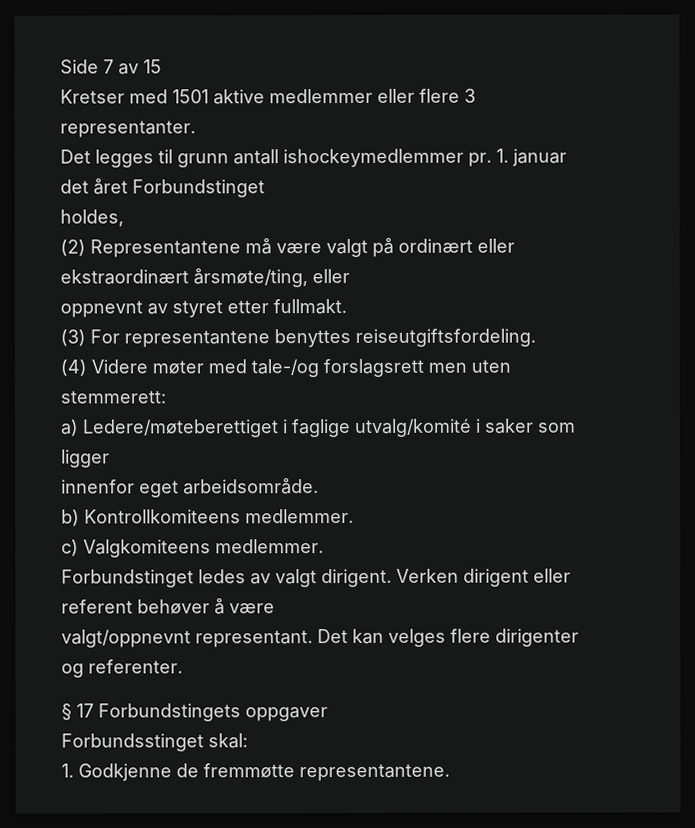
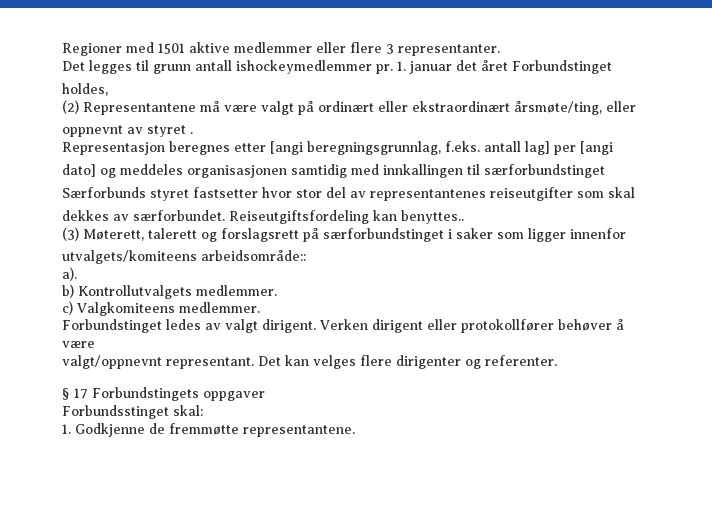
- Side 7 av 15
- Kretser med 1501 aktive medlemmer eller flere 3 representanter.
+ Regioner med 1501 aktive medlemmer eller flere 3 representanter.
- oppnevnt av styret etter fullmakt.
- (3) For representantene benyttes reiseutgiftsfordeling.
- (4) Videre møter med tale-/og forslagsrett men uten stemmerett:
- a) Ledere/møteberettiget i faglige utvalg/komité i saker som ligger
- innenfor eget arbeidsområde.
+ oppnevnt av styret .
+ Representasjon beregnes etter [angi beregningsgrunnlag, f.eks. antall lag] per [angi
+ dato] og meddeles organisasjonen samtidig med innkallingen til særforbundstinget
+ Særforbunds styret fastsetter hvor stor del av representantenes reiseutgifter som skal
+ dekkes av særforbundet. Reiseutgiftsfordeling kan benyttes..
+ (3) Møterett, talerett og forslagsrett på særforbundstinget i saker som ligger innenfor
+ utvalgets/komiteens arbeidsområde::
+ a).
- b) Kontrollkomiteens medlemmer.
+ b) Kontrollutvalgets medlemmer.
- Verken dirigent eller referent behøver å være
+ Verken dirigent eller protokollfører behøver å være

